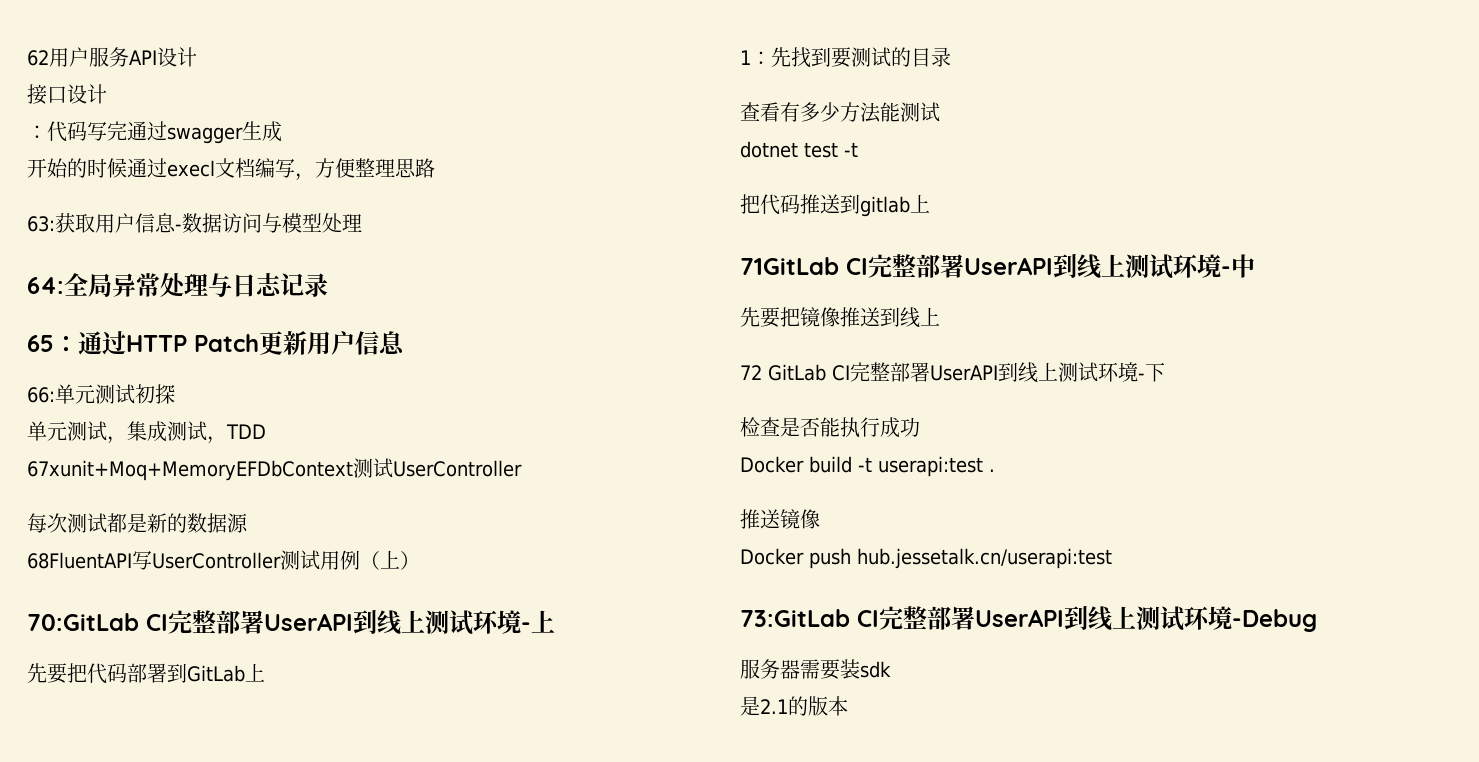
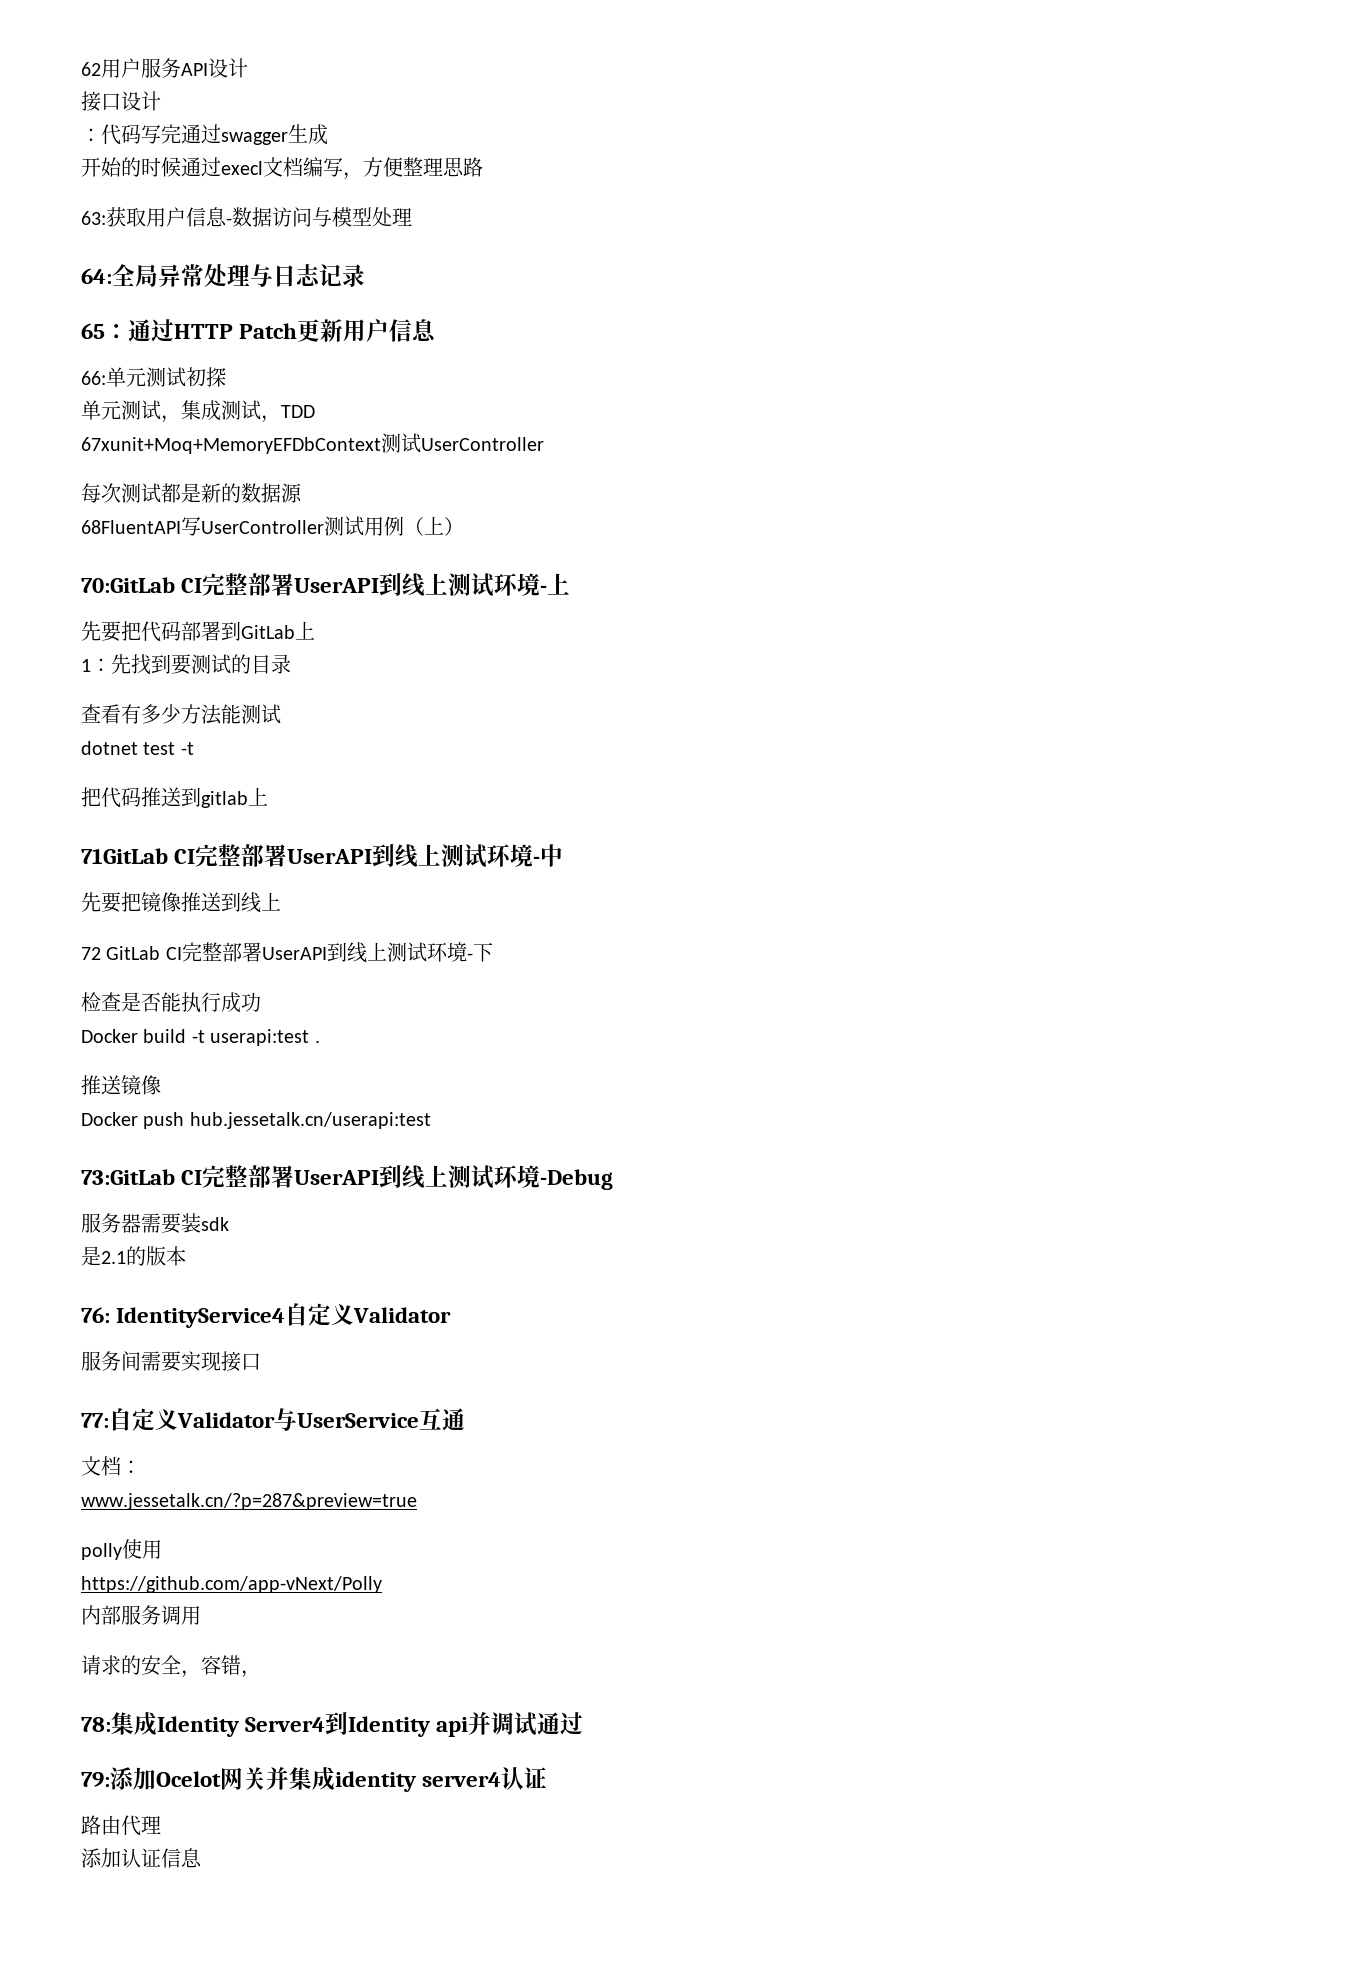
+ 76: IdentityService4自定义Validator
+ 服务间需要实现接口
+ 77:自定义Validator与UserService互通
+ 文档：
+ www.jessetalk.cn/?p=287&preview=true
+ polly使用
+ https://github.com/app-vNext/Polly
+ 内部服务调用
+ 请求的安全，容错，
+ 78:集成Identity Server4到Identity api并调试通过
+ 79:添加Ocelot网关并集成identity server4认证
+ 路由代理
+ 添加认证信息

